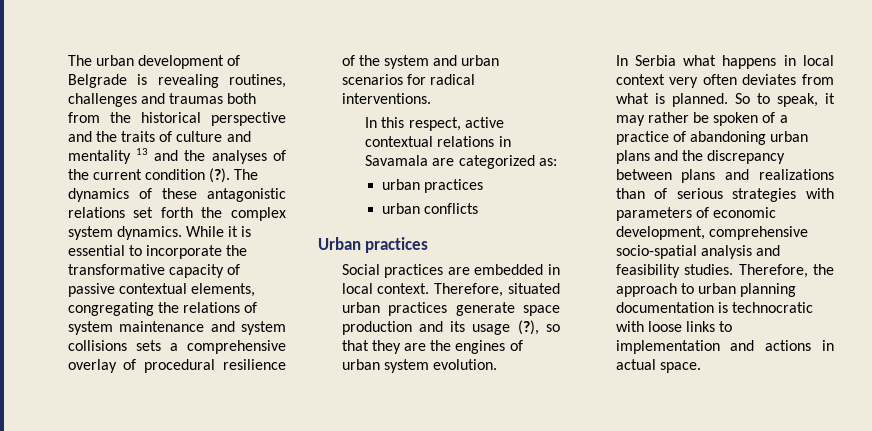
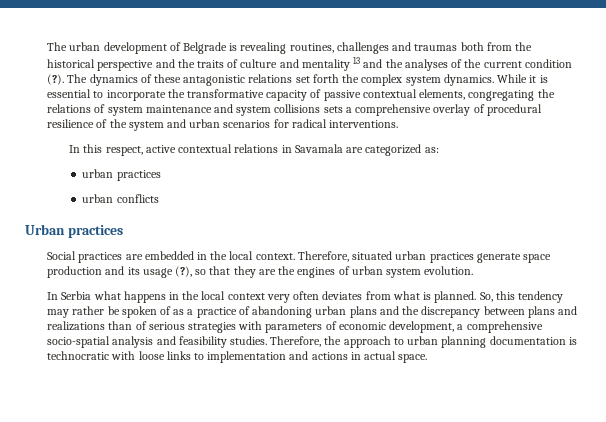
- Social practices are embedded in local context.
+ Social practices are embedded in the local context.
- In Serbia what happens in local context very often deviates from what is planned.
+ In Serbia what happens in the local context very often deviates from what is planned.
- So to speak, it may rather be spoken of a practice of abandoning urban plans and the discrepancy between plans and realizations than of serious strategies with parameters of economic development, comprehensive socio-spatial analysis and feasibility studies.
+ So, this tendency may rather be spoken of as a practice of abandoning urban plans and the discrepancy between plans and realizations than of serious strategies with parameters of economic development, a comprehensive socio-spatial analysis and feasibility studies.

